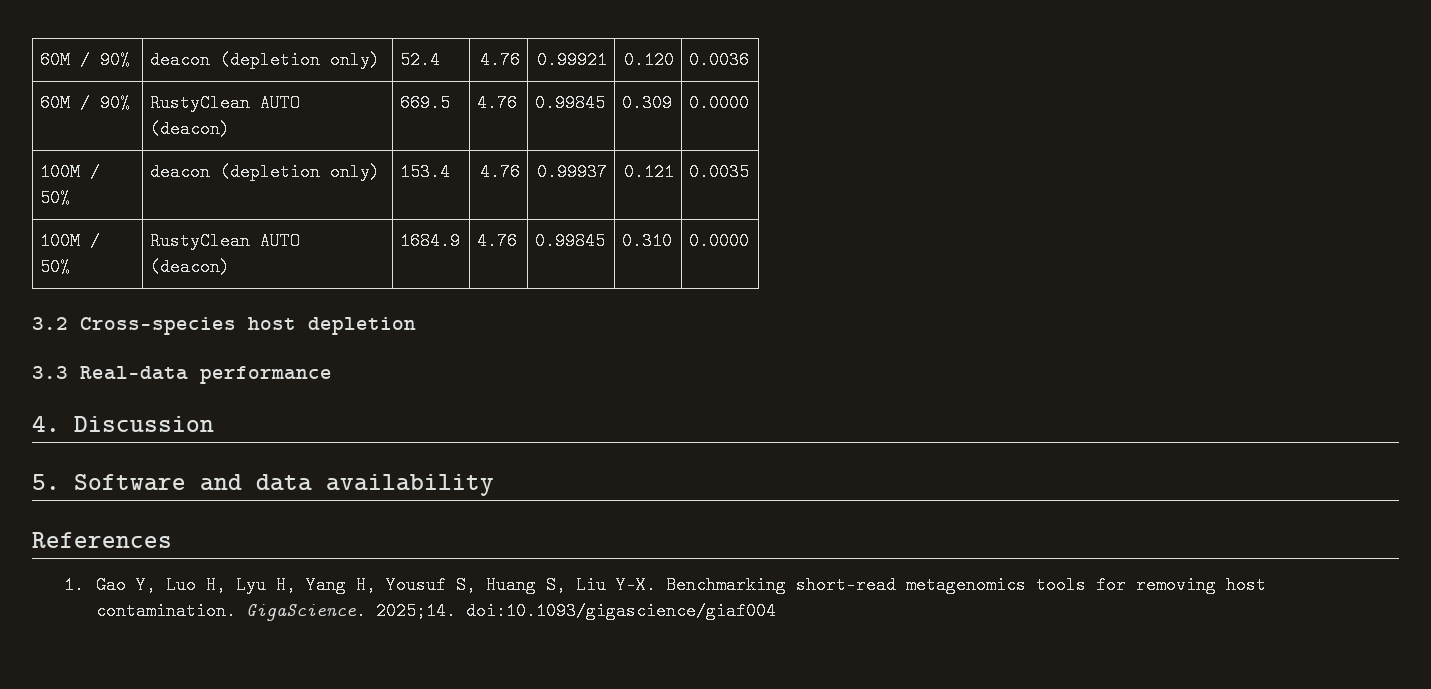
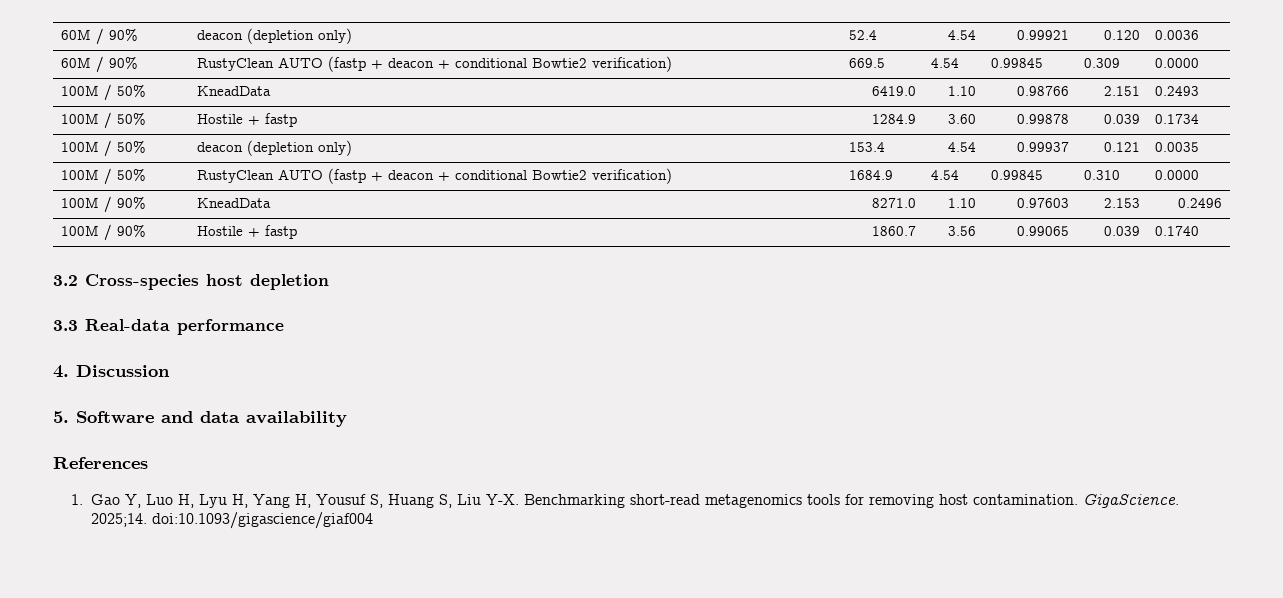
- 60M / 90% | deacon (depletion only) | 52.4 | 4.76 | 0.99921 | 0.120 | 0.0036
+ 60M / 90% | deacon (depletion only) | 52.4 | 4.54 | 0.99921 | 0.120 | 0.0036
- 60M / 90% | RustyClean AUTO (deacon) | 669.5 | 4.76 | 0.99845 | 0.309 | 0.0000
+ 60M / 90% | RustyClean AUTO (fastp + deacon + conditional Bowtie2 verification) | 669.5 | 4.54 | 0.99845 | 0.309 | 0.0000
+ 100M / 50% | KneadData | 6419.0 | 1.10 | 0.98766 | 2.151 | 0.2493
+ 100M / 50% | Hostile + fastp | 1284.9 | 3.60 | 0.99878 | 0.039 | 0.1734
- 100M / 50% | deacon (depletion only) | 153.4 | 4.76 | 0.99937 | 0.121 | 0.0035
+ 100M / 50% | deacon (depletion only) | 153.4 | 4.54 | 0.99937 | 0.121 | 0.0035
- 100M / 50% | RustyClean AUTO (deacon) | 1684.9 | 4.76 | 0.99845 | 0.310 | 0.0000
+ 100M / 50% | RustyClean AUTO (fastp + deacon + conditional Bowtie2 verification) | 1684.9 | 4.54 | 0.99845 | 0.310 | 0.0000
+ 100M / 90% | KneadData | 8271.0 | 1.10 | 0.97603 | 2.153 | 0.2496
+ 100M / 90% | Hostile + fastp | 1860.7 | 3.56 | 0.99065 | 0.039 | 0.1740

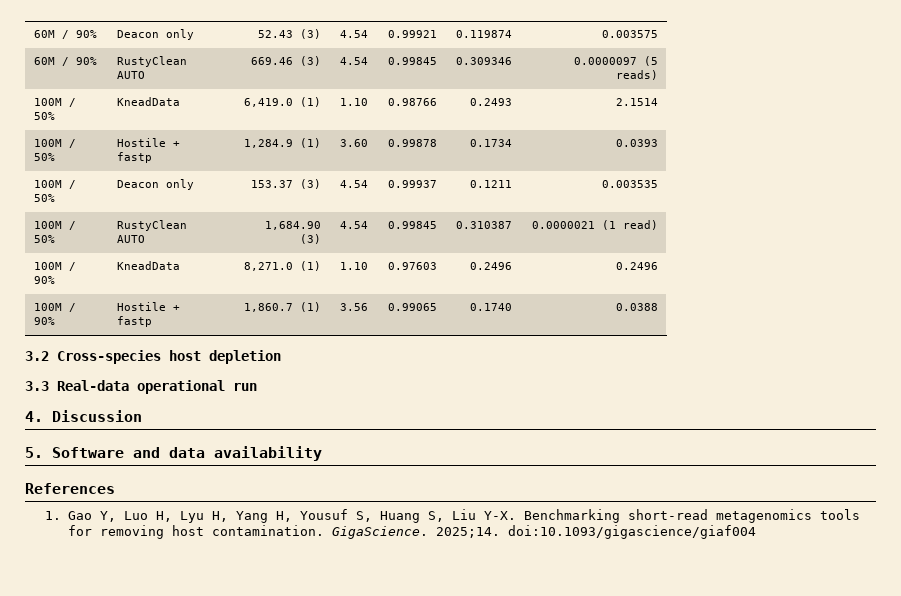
- 60M / 90% | deacon (depletion only) | 52.4 | 4.54 | 0.99921 | 0.120 | 0.0036
+ 60M / 90% | Deacon only | 52.43 (3) | 4.54 | 0.99921 | 0.119874 | 0.003575
- 60M / 90% | RustyClean AUTO (fastp + deacon + conditional Bowtie2 verification) | 669.5 | 4.54 | 0.99845 | 0.309 | 0.0000
+ 60M / 90% | RustyClean AUTO | 669.46 (3) | 4.54 | 0.99845 | 0.309346 | 0.0000097 (5 reads)
- 100M / 50% | KneadData | 6419.0 | 1.10 | 0.98766 | 2.151 | 0.2493
+ 100M / 50% | KneadData | 6,419.0 (1) | 1.10 | 0.98766 | 0.2493 | 2.1514
- 100M / 50% | Hostile + fastp | 1284.9 | 3.60 | 0.99878 | 0.039 | 0.1734
- 100M / 50% | deacon (depletion only) | 153.4 | 4.54 | 0.99937 | 0.121 | 0.0035
+ 100M / 50% | Hostile + fastp | 1,284.9 (1) | 3.60 | 0.99878 | 0.1734 | 0.0393
+ 100M / 50% | Deacon only | 153.37 (3) | 4.54 | 0.99937 | 0.1211 | 0.003535
- 100M / 50% | RustyClean AUTO (fastp + deacon + conditional Bowtie2 verification) | 1684.9 | 4.54 | 0.99845 | 0.310 | 0.0000
+ 100M / 50% | RustyClean AUTO | 1,684.90 (3) | 4.54 | 0.99845 | 0.310387 | 0.0000021 (1 read)
- 100M / 90% | KneadData | 8271.0 | 1.10 | 0.97603 | 2.153 | 0.2496
+ 100M / 90% | KneadData | 8,271.0 (1) | 1.10 | 0.97603 | 0.2496 | 0.2496
- 100M / 90% | Hostile + fastp | 1860.7 | 3.56 | 0.99065 | 0.039 | 0.1740
+ 100M / 90% | Hostile + fastp | 1,860.7 (1) | 3.56 | 0.99065 | 0.1740 | 0.0388
- 3.3 Real-data performance
+ 3.3 Real-data operational run

